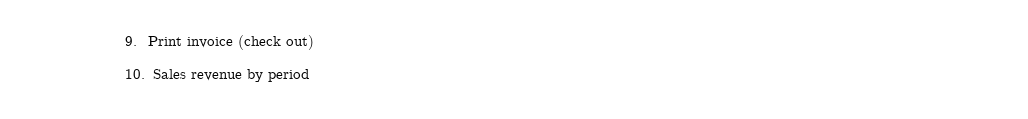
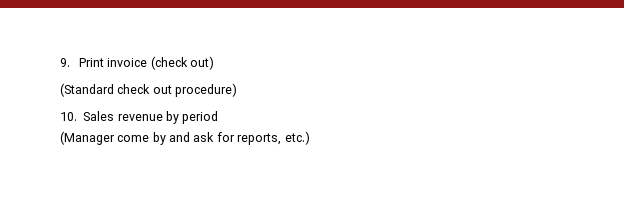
+ (Standard check out procedure)
+ (Manager come by and ask for reports, etc.)

